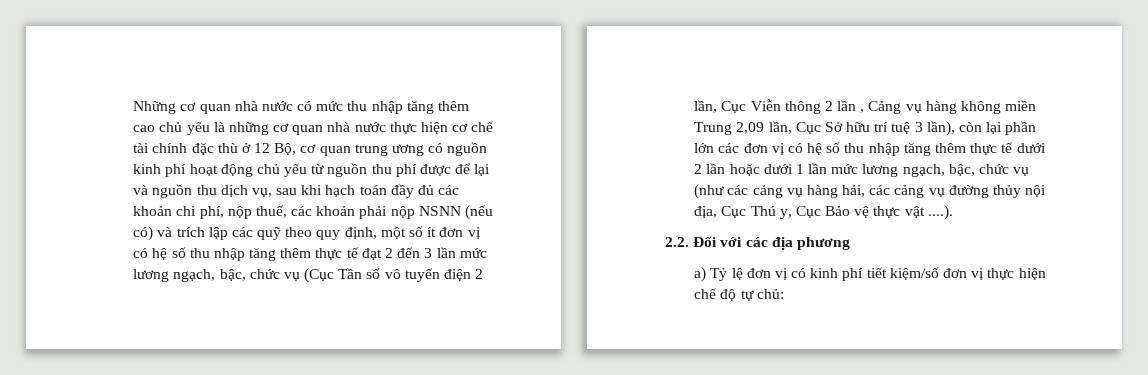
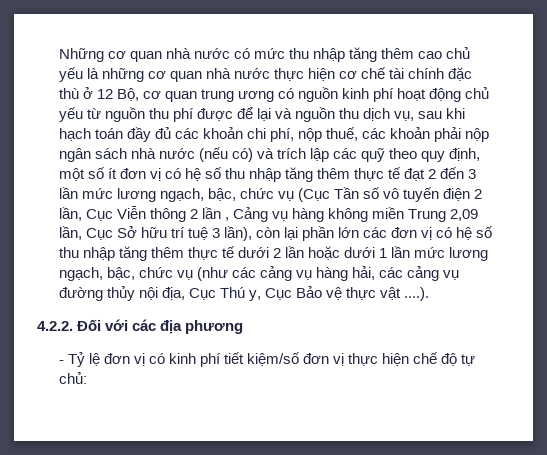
- Những cơ quan nhà nước có mức thu nhập tăng thêm cao chủ yếu là những cơ quan nhà nước thực hiện cơ chế tài chính đặc thù ở 12 Bộ, cơ quan trung ương có nguồn kinh phí hoạt động chủ yếu từ nguồn thu phí được để lại và nguồn thu dịch vụ, sau khi hạch toán đầy đủ các khoản chi phí, nộp thuế, các khoản phải nộp NSNN (nếu có) và trích lập các quỹ theo quy định, một số ít đơn vị có hệ số thu nhập tăng thêm thực tế đạt 2 đến 3 lần mức lương ngạch, bậc, chức vụ (Cục Tần số vô tuyến điện 2 lần, Cục Viễn thông 2 lần , Cảng vụ hàng không miền Trung 2,09 lần, Cục Sở hữu trí tuệ 3 lần), còn lại phần lớn các đơn vị có hệ số thu nhập tăng thêm thực tế dưới 2 lần hoặc dưới 1 lần mức lương ngạch, bậc, chức vụ (như các cảng vụ hàng hải, các cảng vụ đường thủy nội địa, Cục Thú y, Cục Bảo vệ thực vật ....).
+ Những cơ quan nhà nước có mức thu nhập tăng thêm cao chủ yếu là những cơ quan nhà nước thực hiện cơ chế tài chính đặc thù ở 12 Bộ, cơ quan trung ương có nguồn kinh phí hoạt động chủ yếu từ nguồn thu phí được để lại và nguồn thu dịch vụ, sau khi hạch toán đầy đủ các khoản chi phí, nộp thuế, các khoản phải nộp ngân sách nhà nước (nếu có) và trích lập các quỹ theo quy định, một số ít đơn vị có hệ số thu nhập tăng thêm thực tế đạt 2 đến 3 lần mức lương ngạch, bậc, chức vụ (Cục Tần số vô tuyến điện 2 lần, Cục Viễn thông 2 lần , Cảng vụ hàng không miền Trung 2,09 lần, Cục Sở hữu trí tuệ 3 lần), còn lại phần lớn các đơn vị có hệ số thu nhập tăng thêm thực tế dưới 2 lần hoặc dưới 1 lần mức lương ngạch, bậc, chức vụ (như các cảng vụ hàng hải, các cảng vụ đường thủy nội địa, Cục Thú y, Cục Bảo vệ thực vật ....).
- 2.2. Đối với các địa phương
+ 4.2.2. Đối với các địa phương
- a) Tỷ lệ đơn vị có kinh phí tiết kiệm/số đơn vị thực hiện chế độ tự chủ:
+ - Tỷ lệ đơn vị có kinh phí tiết kiệm/số đơn vị thực hiện chế độ tự chủ:

